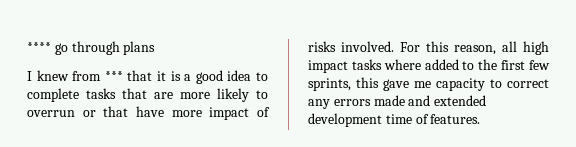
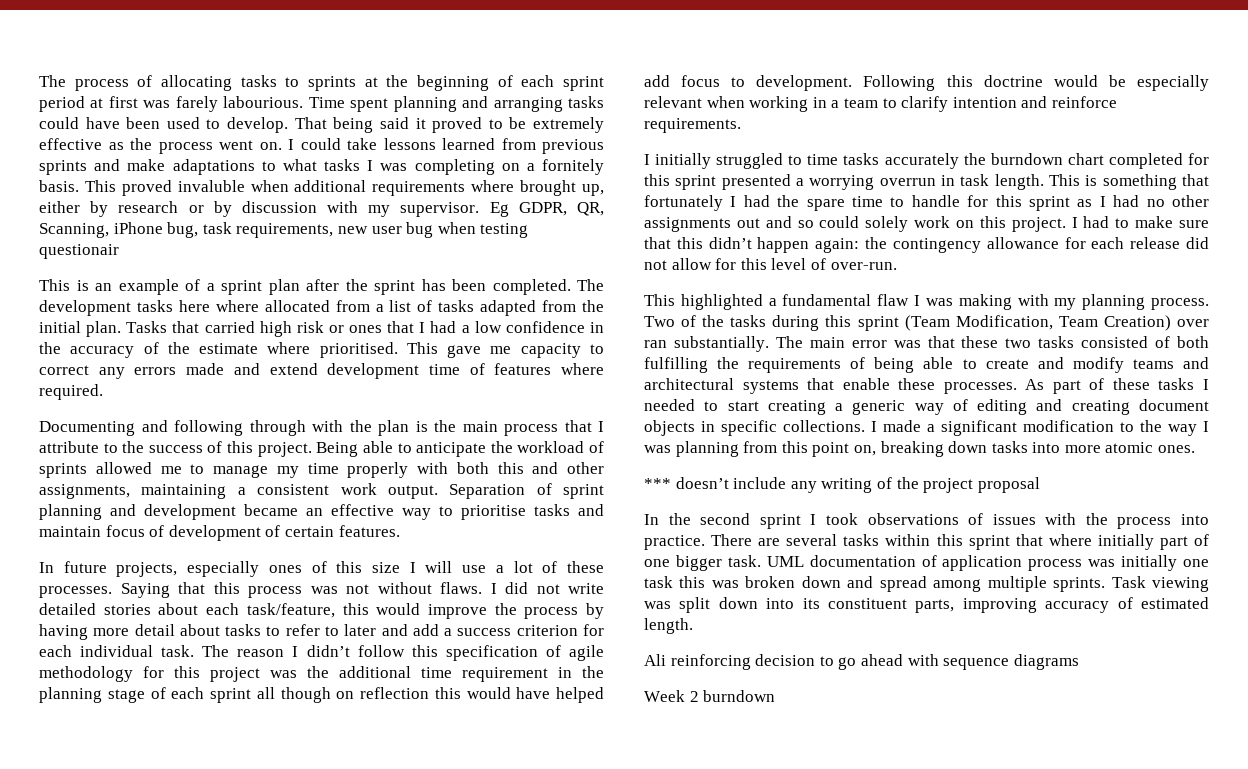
- **** go through plans
- I knew from *** that it is a good idea to complete tasks that are more likely to overrun or that have more impact of risks involved. For this reason, all high impact tasks where added to the first few sprints, this gave me capacity to correct any errors made and extended development time of features.
+ The process of allocating tasks to sprints at the beginning of each sprint period at first was farely labourious. Time spent planning and arranging tasks could have been used to develop. That being said it proved to be extremely effective as the process went on. I could take lessons learned from previous sprints and make adaptations to what tasks I was completing on a fornitely basis. This proved invaluble when additional requirements where brought up, either by research or by discussion with my supervisor. Eg GDPR, QR, Scanning, iPhone bug, task requirements, new user bug when testing questionair
+ This is an example of a sprint plan after the sprint has been completed. The development tasks here where allocated from a list of tasks adapted from the initial plan. Tasks that carried high risk or ones that I had a low confidence in the accuracy of the estimate where prioritised. This gave me capacity to correct any errors made and extend development time of features where required.
+ Documenting and following through with the plan is the main process that I attribute to the success of this project. Being able to anticipate the workload of sprints allowed me to manage my time properly with both this and other assignments, maintaining a consistent work output. Separation of sprint planning and development became an effective way to prioritise tasks and maintain focus of development of certain features.
+ In future projects, especially ones of this size I will use a lot of these processes. Saying that this process was not without flaws. I did not write detailed stories about each task/feature, this would improve the process by having more detail about tasks to refer to later and add a success criterion for each individual task. The reason I didn’t follow this specification of agile methodology for this project was the additional time requirement in the planning stage of each sprint all though on reflection this would have helped add focus to development. Following this doctrine would be especially relevant when working in a team to clarify intention and reinforce requirements.
+ I initially struggled to time tasks accurately the burndown chart completed for this sprint presented a worrying overrun in task length. This is something that fortunately I had the spare time to handle for this sprint as I had no other assignments out and so could solely work on this project. I had to make sure that this didn’t happen again: the contingency allowance for each release did not allow for this level of over-run.
+ This highlighted a fundamental flaw I was making with my planning process. Two of the tasks during this sprint (Team Modification, Team Creation) over ran substantially. The main error was that these two tasks consisted of both fulfilling the requirements of being able to create and modify teams and architectural systems that enable these processes. As part of these tasks I needed to start creating a generic way of editing and creating document objects in specific collections. I made a significant modification to the way I was planning from this point on, breaking down tasks into more atomic ones.
+ *** doesn’t include any writing of the project proposal
+ In the second sprint I took observations of issues with the process into practice. There are several tasks within this sprint that where initially part of one bigger task. UML documentation of application process was initially one task this was broken down and spread among multiple sprints. Task viewing was split down into its constituent parts, improving accuracy of estimated length.
+ Ali reinforcing decision to go ahead with sequence diagrams
+ Week 2 burndown

